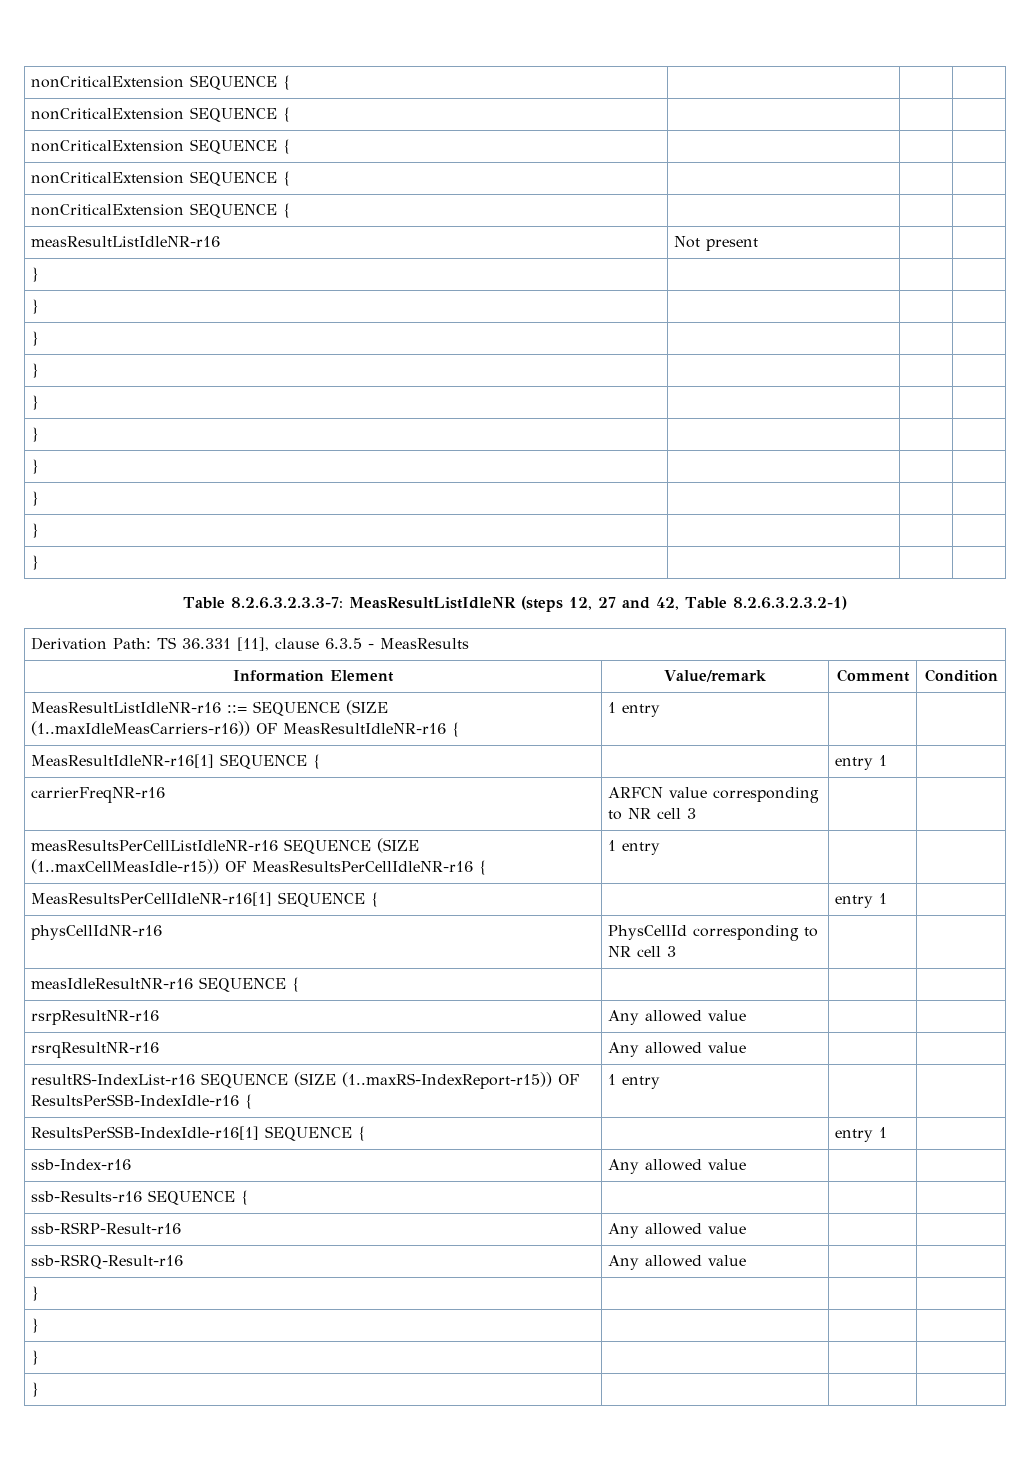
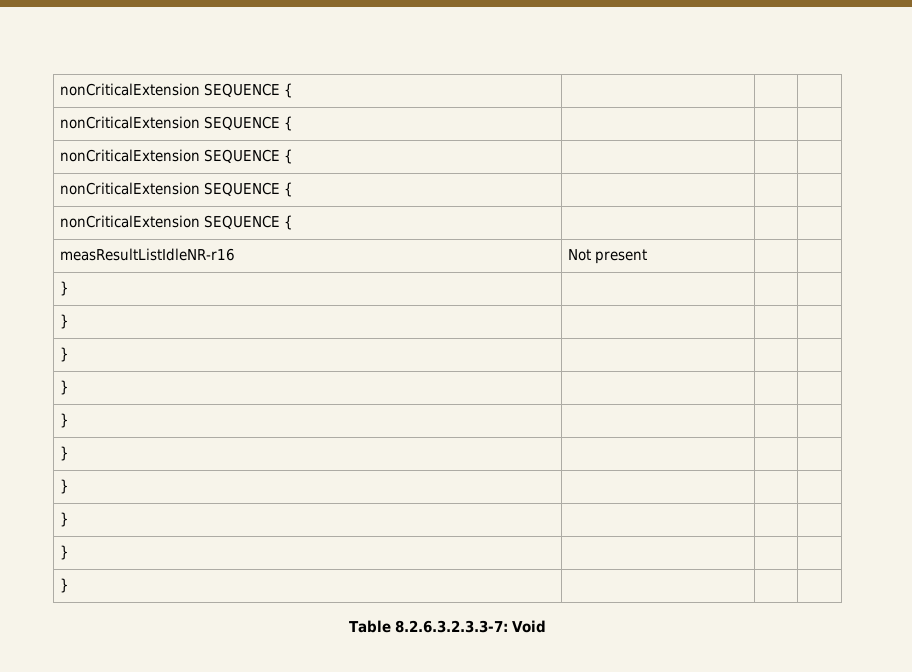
- Table 8.2.6.3.2.3.3-7: MeasResultListIdleNR (steps 12, 27 and 42, Table 8.2.6.3.2.3.2-1)
- Derivation Path: TS 36.331 [11], clause 6.3.5 - MeasResults
- Information Element | Value/remark | Comment | Condition
- MeasResultListIdleNR-r16 ::= SEQUENCE (SIZE (1..maxIdleMeasCarriers-r16)) OF MeasResultIdleNR-r16 { | 1 entry | |
- MeasResultIdleNR-r16[1] SEQUENCE { | | entry 1 |
- carrierFreqNR-r16 | ARFCN value corresponding to NR cell 3 | |
- measResultsPerCellListIdleNR-r16 SEQUENCE (SIZE (1..maxCellMeasIdle-r15)) OF MeasResultsPerCellIdleNR-r16 { | 1 entry | |
- MeasResultsPerCellIdleNR-r16[1] SEQUENCE { | | entry 1 |
- physCellIdNR-r16 | PhysCellId corresponding to NR cell 3 | |
- measIdleResultNR-r16 SEQUENCE { | | |
- rsrpResultNR-r16 | Any allowed value | |
- rsrqResultNR-r16 | Any allowed value | |
- resultRS-IndexList-r16 SEQUENCE (SIZE (1..maxRS-IndexReport-r15)) OF ResultsPerSSB-IndexIdle-r16 { | 1 entry | |
- ResultsPerSSB-IndexIdle-r16[1] SEQUENCE { | | entry 1 |
- ssb-Index-r16 | Any allowed value | |
- ssb-Results-r16 SEQUENCE { | | |
- ssb-RSRP-Result-r16 | Any allowed value | |
- ssb-RSRQ-Result-r16 | Any allowed value | |
- } | | |
- } | | |
- } | | |
- } | | |
+ Table 8.2.6.3.2.3.3-7: Void

